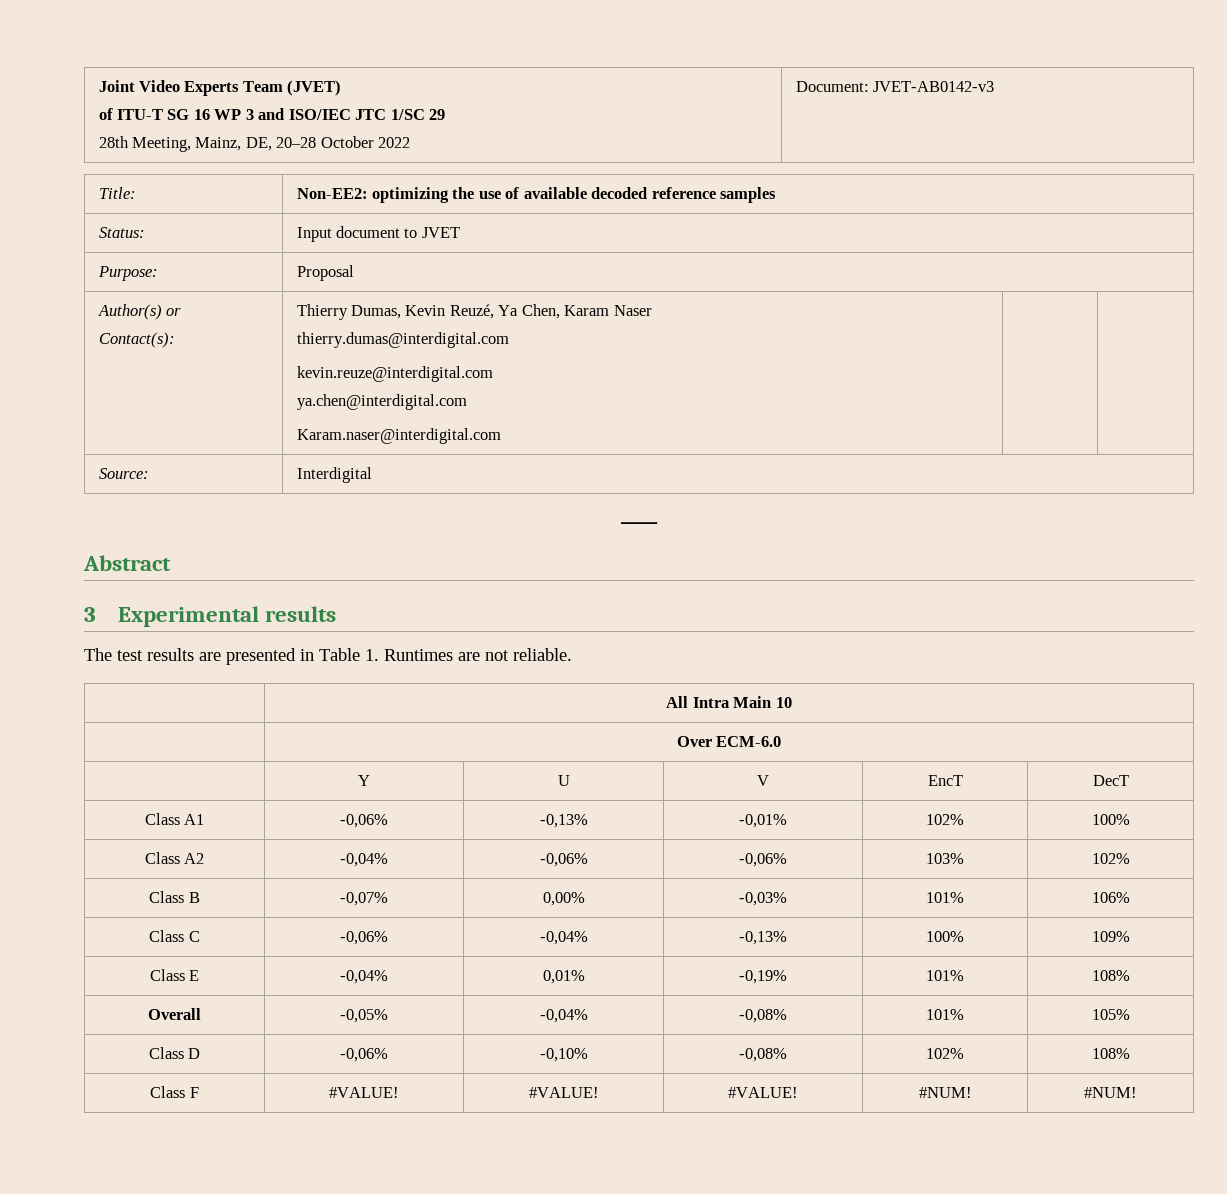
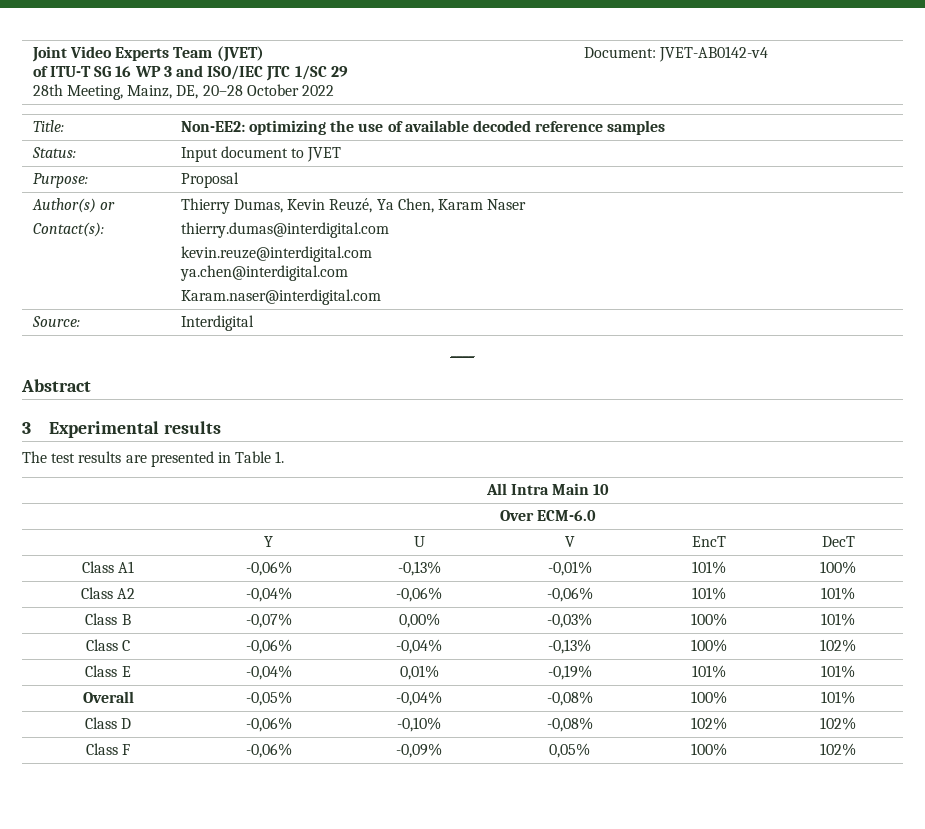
  Joint Video Experts Team (JVET)
  of ITU-T SG 16 WP 3 and ISO/IEC JTC 1/SC 29
- 28th Meeting, Mainz, DE, 20–28 October 2022 | Document: JVET-AB0142-v3
+ 28th Meeting, Mainz, DE, 20–28 October 2022 | Document: JVET-AB0142-v4
- The test results are presented in Table 1. Runtimes are not reliable.
+ The test results are presented in Table 1.
- Class A1 | -0,06% | -0,13% | -0,01% | 102% | 100%
+ Class A1 | -0,06% | -0,13% | -0,01% | 101% | 100%
- Class A2 | -0,04% | -0,06% | -0,06% | 103% | 102%
+ Class A2 | -0,04% | -0,06% | -0,06% | 101% | 101%
- Class B | -0,07% | 0,00% | -0,03% | 101% | 106%
+ Class B | -0,07% | 0,00% | -0,03% | 100% | 101%
- Class C | -0,06% | -0,04% | -0,13% | 100% | 109%
+ Class C | -0,06% | -0,04% | -0,13% | 100% | 102%
- Class E | -0,04% | 0,01% | -0,19% | 101% | 108%
+ Class E | -0,04% | 0,01% | -0,19% | 101% | 101%
- Overall | -0,05% | -0,04% | -0,08% | 101% | 105%
+ Overall | -0,05% | -0,04% | -0,08% | 100% | 101%
- Class D | -0,06% | -0,10% | -0,08% | 102% | 108%
+ Class D | -0,06% | -0,10% | -0,08% | 102% | 102%
- Class F | #VALUE! | #VALUE! | #VALUE! | #NUM! | #NUM!
+ Class F | -0,06% | -0,09% | 0,05% | 100% | 102%

